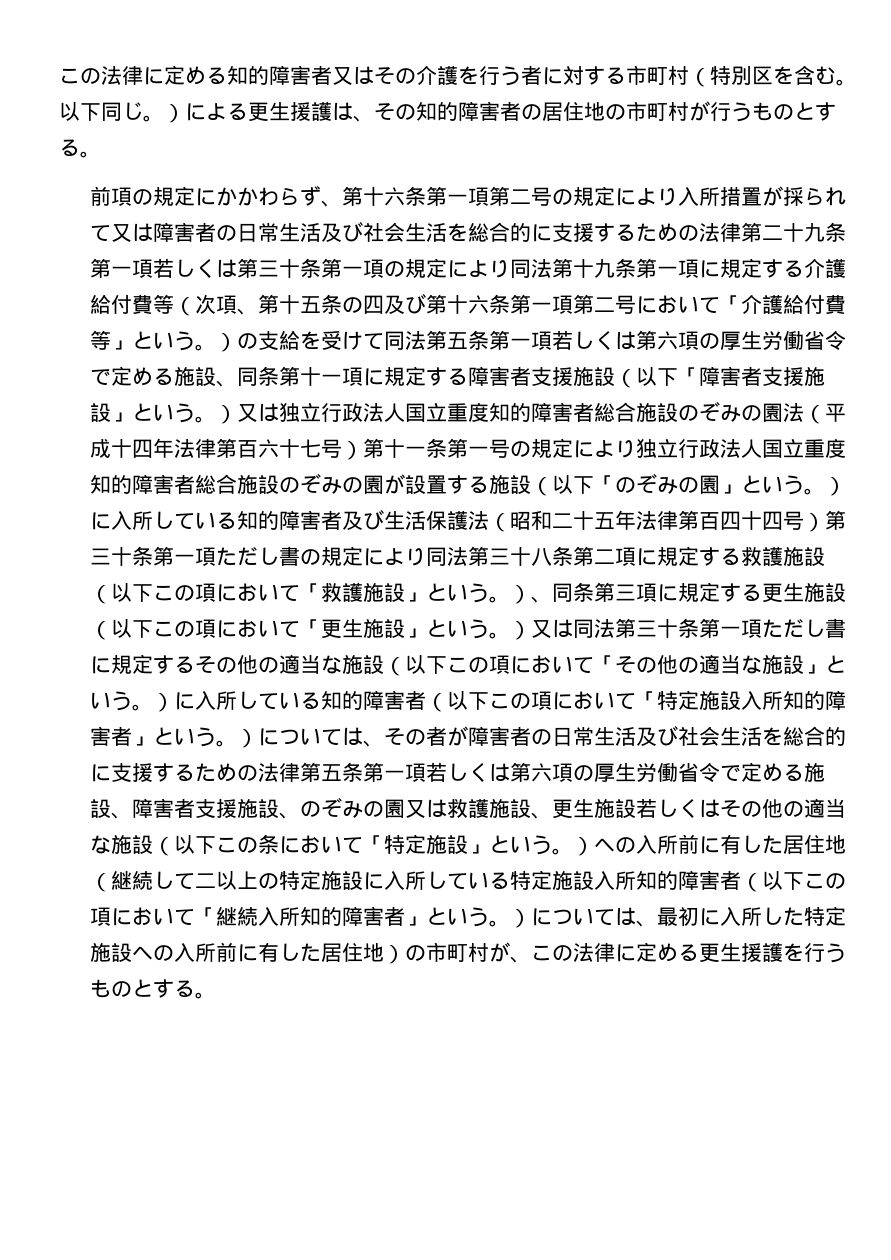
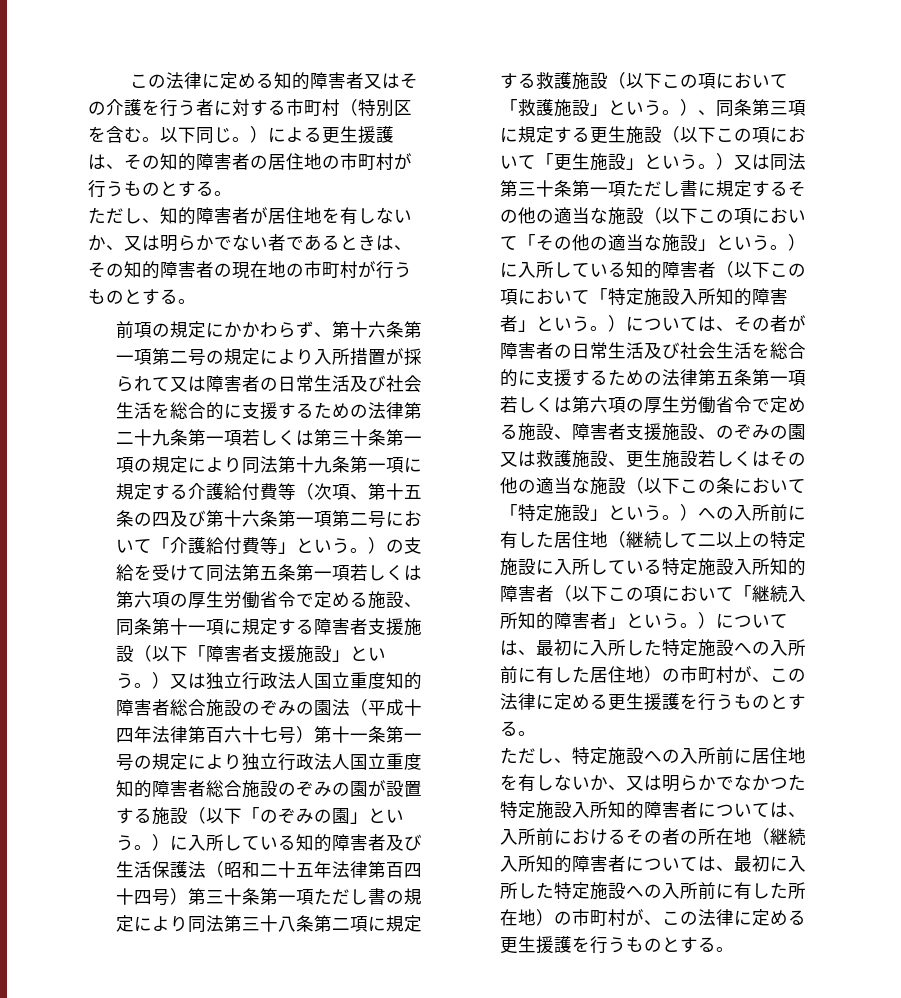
+ ただし、知的障害者が居住地を有しないか、又は明らかでない者であるときは、その知的障害者の現在地の市町村が行うものとする。
+ ただし、特定施設への入所前に居住地を有しないか、又は明らかでなかつた特定施設入所知的障害者については、入所前におけるその者の所在地（継続入所知的障害者については、最初に入所した特定施設への入所前に有した所在地）の市町村が、この法律に定める更生援護を行うものとする。

